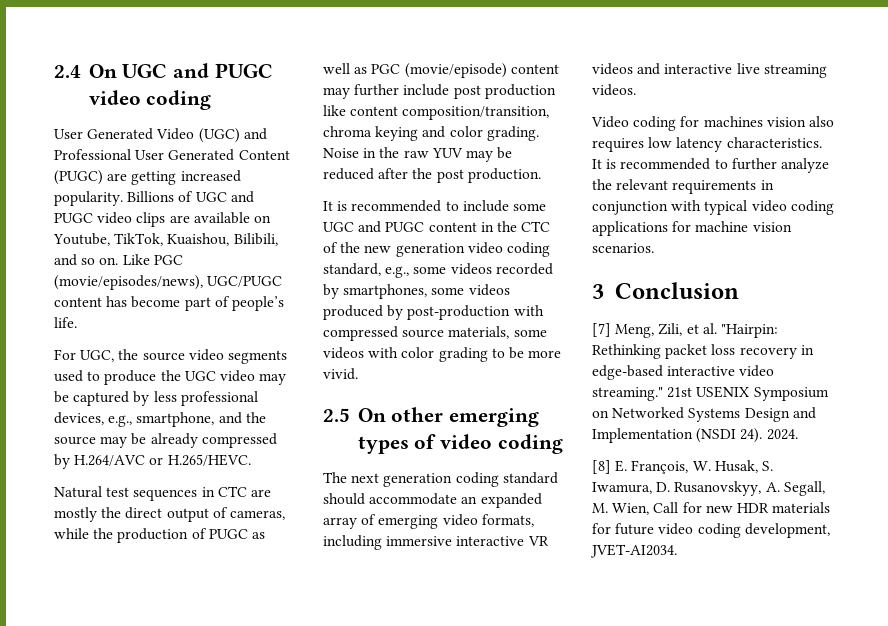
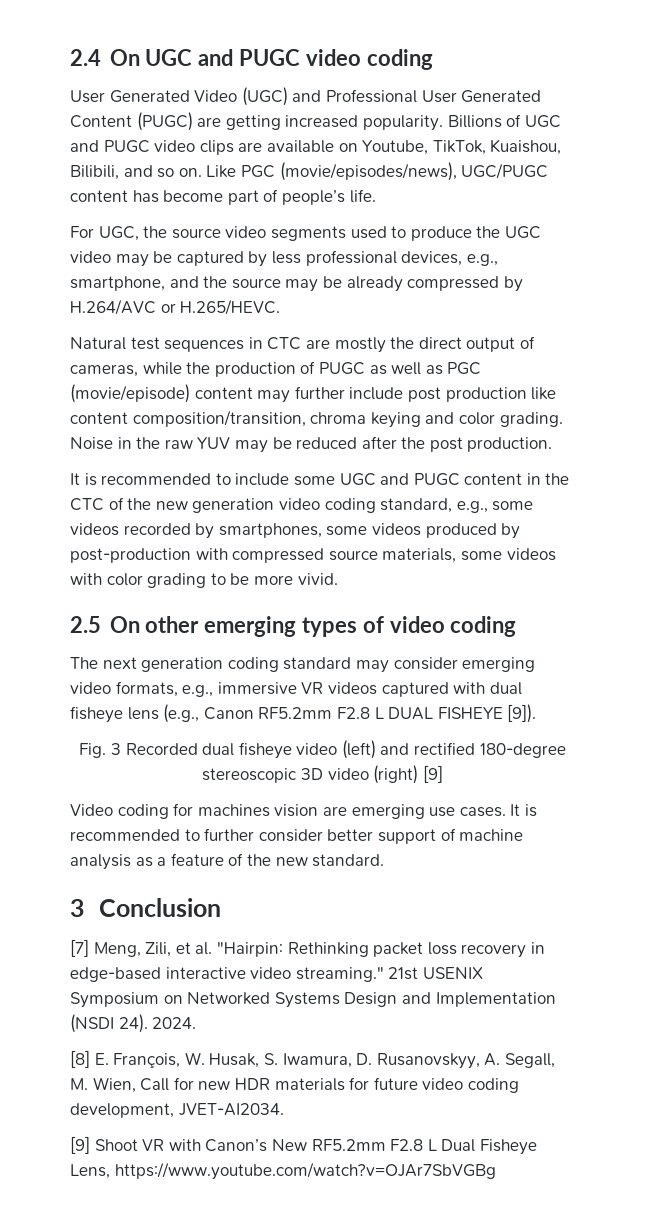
- The next generation coding standard should accommodate an expanded array of emerging video formats, including immersive interactive VR videos and interactive live streaming videos.
+ The next generation coding standard may consider emerging video formats, e.g., immersive VR videos captured with dual fisheye lens (e.g., Canon RF5.2mm F2.8 L DUAL FISHEYE [9]).
+ Fig. 3 Recorded dual fisheye video (left) and rectified 180-degree stereoscopic 3D video (right) [9]
- Video coding for machines vision also requires low latency characteristics.
+ Video coding for machines vision are emerging use cases.
- It is recommended to further analyze the relevant requirements in conjunction with typical video coding applications for machine vision scenarios.
+ It is recommended to further consider better support of machine analysis as a feature of the new standard.
+ [9] Shoot VR with Canon’s New RF5.2mm F2.8 L Dual Fisheye Lens, https://www.youtube.com/watch?v=OJAr7SbVGBg

